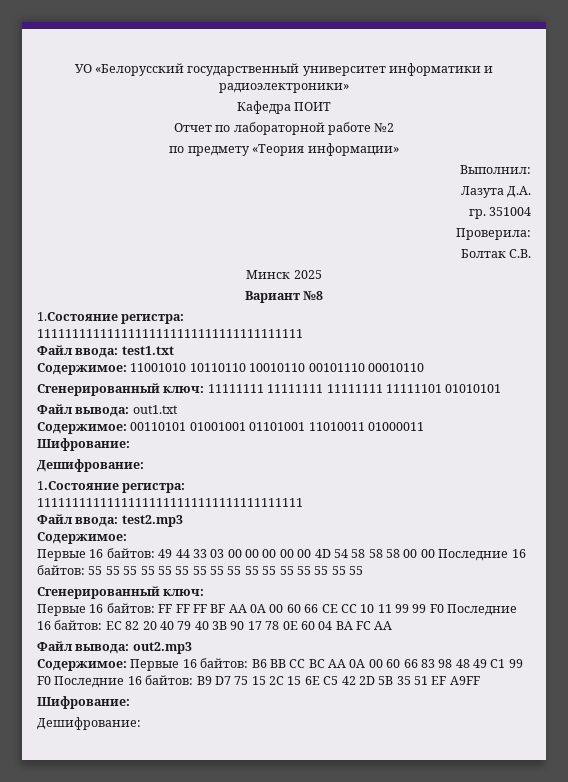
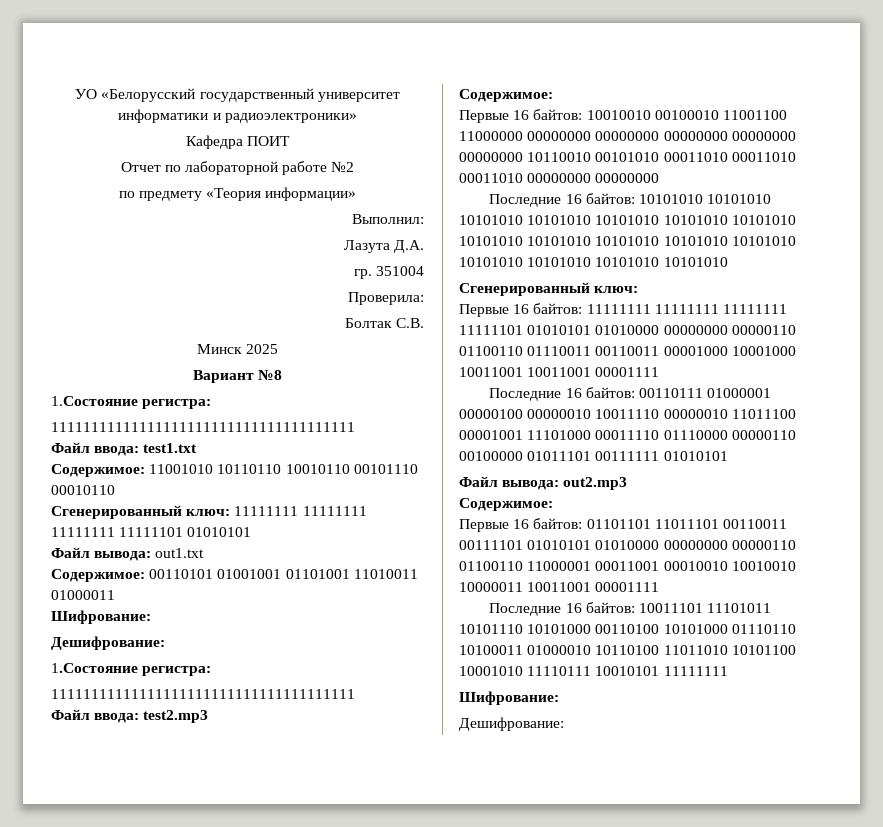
- Первые 16 байтов: 49 44 33 03 00 00 00 00 00 4D 54 58 58 58 00 00 Последние 16 байтов: 55 55 55 55 55 55 55 55 55 55 55 55 55 55 55 55
+ Первые 16 байтов: 10010010 00100010 11001100 11000000 00000000 00000000 00000000 00000000 00000000 10110010 00101010 00011010 00011010 00011010 00000000 00000000
+ Последние 16 байтов: 10101010 10101010 10101010 10101010 10101010 10101010 10101010 10101010 10101010 10101010 10101010 10101010 10101010 10101010 10101010 10101010
- Первые 16 байтов: FF FF FF BF AA 0A 00 60 66 CE CC 10 11 99 99 F0 Последние 16 байтов: EC 82 20 40 79 40 3B 90 17 78 0E 60 04 BA FC AA
+ Первые 16 байтов: 11111111 11111111 11111111 11111101 01010101 01010000 00000000 00000110 01100110 01110011 00110011 00001000 10001000 10011001 10011001 00001111
+ Последние 16 байтов: 00110111 01000001 00000100 00000010 10011110 00000010 11011100 00001001 11101000 00011110 01110000 00000110 00100000 01011101 00111111 01010101
  Файл вывода: out2.mp3
- Содержимое: Первые 16 байтов: B6 BB CC BC AA 0A 00 60 66 83 98 48 49 C1 99 F0 Последние 16 байтов: B9 D7 75 15 2C 15 6E C5 42 2D 5B 35 51 EF A9FF
+ Содержимое:
+ Первые 16 байтов: 01101101 11011101 00110011 00111101 01010101 01010000 00000000 00000110 01100110 11000001 00011001 00010010 10010010 10000011 10011001 00001111
+ Последние 16 байтов: 10011101 11101011 10101110 10101000 00110100 10101000 01110110 10100011 01000010 10110100 11011010 10101100 10001010 11110111 10010101 11111111

